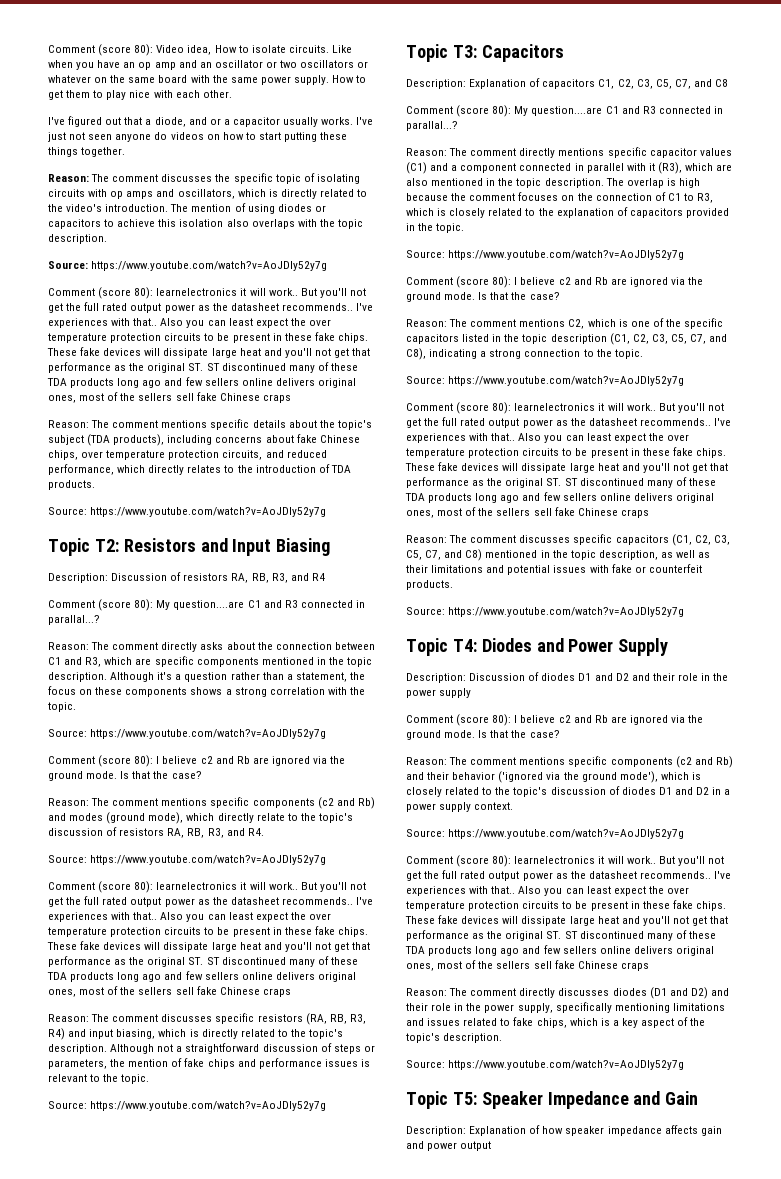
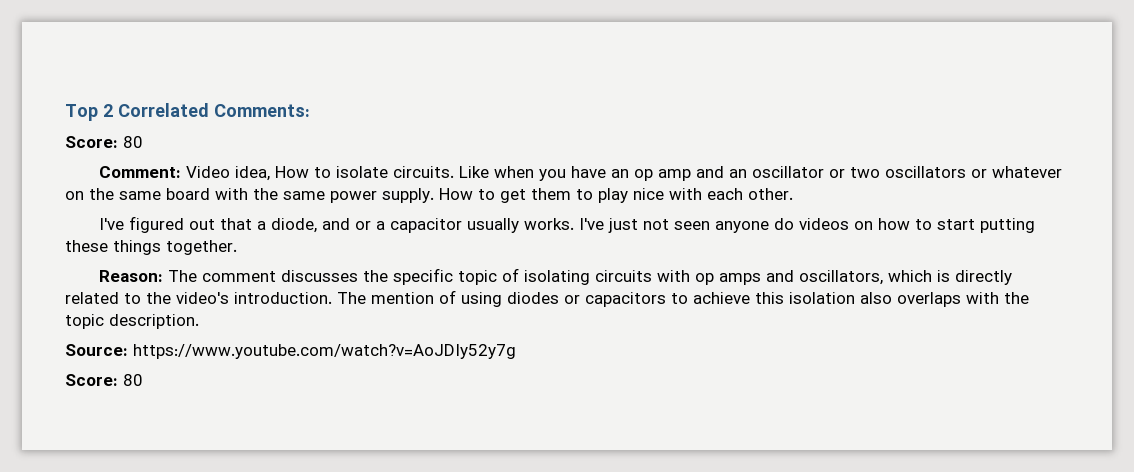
- Comment (score 80): Video idea, How to isolate circuits.
+ Top 2 Correlated Comments:
+ Score: 80
+ Comment: Video idea, How to isolate circuits.
  The mention of using diodes or capacitors to achieve this isolation also overlaps with the topic description.
  Source: https://www.youtube.com/watch?v=AoJDIy52y7g
- Comment (score 80): learnelectronics it will work.. But you'll not get the full rated output power as the datasheet recommends.. I've experiences with that.. Also you can least expect the over temperature protection circuits to be present in these fake chips. These fake devices will dissipate large heat and you'll not get that performance as the original ST. ST discontinued many of these TDA products long ago and few sellers online delivers original ones, most of the sellers sell fake Chinese craps
- Reason: The comment mentions specific details about the topic's subject (TDA products), including concerns about fake Chinese chips, over temperature protection circuits, and reduced performance, which directly relates to the introduction of TDA products.
- Source: https://www.youtube.com/watch?v=AoJDIy52y7g
- Topic T2: Resistors and Input Biasing
- Description: Discussion of resistors RA, RB, R3, and R4
- Comment (score 80): My question....are C1 and R3 connected in parallal...?
- Reason: The comment directly asks about the connection between C1 and R3, which are specific components mentioned in the topic description. Although it's a question rather than a statement, the focus on these components shows a strong correlation with the topic.
- Source: https://www.youtube.com/watch?v=AoJDIy52y7g
- Comment (score 80): I believe c2 and Rb are ignored via the ground mode. Is that the case?
- Reason: The comment mentions specific components (c2 and Rb) and modes (ground mode), which directly relate to the topic's discussion of resistors RA, RB, R3, and R4.
- Source: https://www.youtube.com/watch?v=AoJDIy52y7g
- Comment (score 80): learnelectronics it will work.. But you'll not get the full rated output power as the datasheet recommends.. I've experiences with that.. Also you can least expect the over temperature protection circuits to be present in these fake chips. These fake devices will dissipate large heat and you'll not get that performance as the original ST. ST discontinued many of these TDA products long ago and few sellers online delivers original ones, most of the sellers sell fake Chinese craps
- Reason: The comment discusses specific resistors (RA, RB, R3, R4) and input biasing, which is directly related to the topic's description. Although not a straightforward discussion of steps or parameters, the mention of fake chips and performance issues is relevant to the topic.
- Source: https://www.youtube.com/watch?v=AoJDIy52y7g
- Topic T3: Capacitors
- Description: Explanation of capacitors C1, C2, C3, C5, C7, and C8
- Comment (score 80): My question....are C1 and R3 connected in parallal...?
- Reason: The comment directly mentions specific capacitor values (C1) and a component connected in parallel with it (R3), which are also mentioned in the topic description. The overlap is high because the comment focuses on the connection of C1 to R3, which is closely related to the explanation of capacitors provided in the topic.
- Source: https://www.youtube.com/watch?v=AoJDIy52y7g
- Comment (score 80): I believe c2 and Rb are ignored via the ground mode. Is that the case?
- Reason: The comment mentions C2, which is one of the specific capacitors listed in the topic description (C1, C2, C3, C5, C7, and C8), indicating a strong connection to the topic.
- Source: https://www.youtube.com/watch?v=AoJDIy52y7g
- Comment (score 80): learnelectronics it will work.. But you'll not get the full rated output power as the datasheet recommends.. I've experiences with that.. Also you can least expect the over temperature protection circuits to be present in these fake chips. These fake devices will dissipate large heat and you'll not get that performance as the original ST. ST discontinued many of these TDA products long ago and few sellers online delivers original ones, most of the sellers sell fake Chinese craps
- Reason: The comment discusses specific capacitors (C1, C2, C3, C5, C7, and C8) mentioned in the topic description, as well as their limitations and potential issues with fake or counterfeit products.
- Source: https://www.youtube.com/watch?v=AoJDIy52y7g
- Topic T4: Diodes and Power Supply
- Description: Discussion of diodes D1 and D2 and their role in the power supply
- Comment (score 80): I believe c2 and Rb are ignored via the ground mode. Is that the case?
- Reason: The comment mentions specific components (c2 and Rb) and their behavior ('ignored via the ground mode'), which is closely related to the topic's discussion of diodes D1 and D2 in a power supply context.
- Source: https://www.youtube.com/watch?v=AoJDIy52y7g
- Comment (score 80): learnelectronics it will work.. But you'll not get the full rated output power as the datasheet recommends.. I've experiences with that.. Also you can least expect the over temperature protection circuits to be present in these fake chips. These fake devices will dissipate large heat and you'll not get that performance as the original ST. ST discontinued many of these TDA products long ago and few sellers online delivers original ones, most of the sellers sell fake Chinese craps
- Reason: The comment directly discusses diodes (D1 and D2) and their role in the power supply, specifically mentioning limitations and issues related to fake chips, which is a key aspect of the topic's description.
- Source: https://www.youtube.com/watch?v=AoJDIy52y7g
- Topic T5: Speaker Impedance and Gain
- Description: Explanation of how speaker impedance affects gain and power output
+ Score: 80

